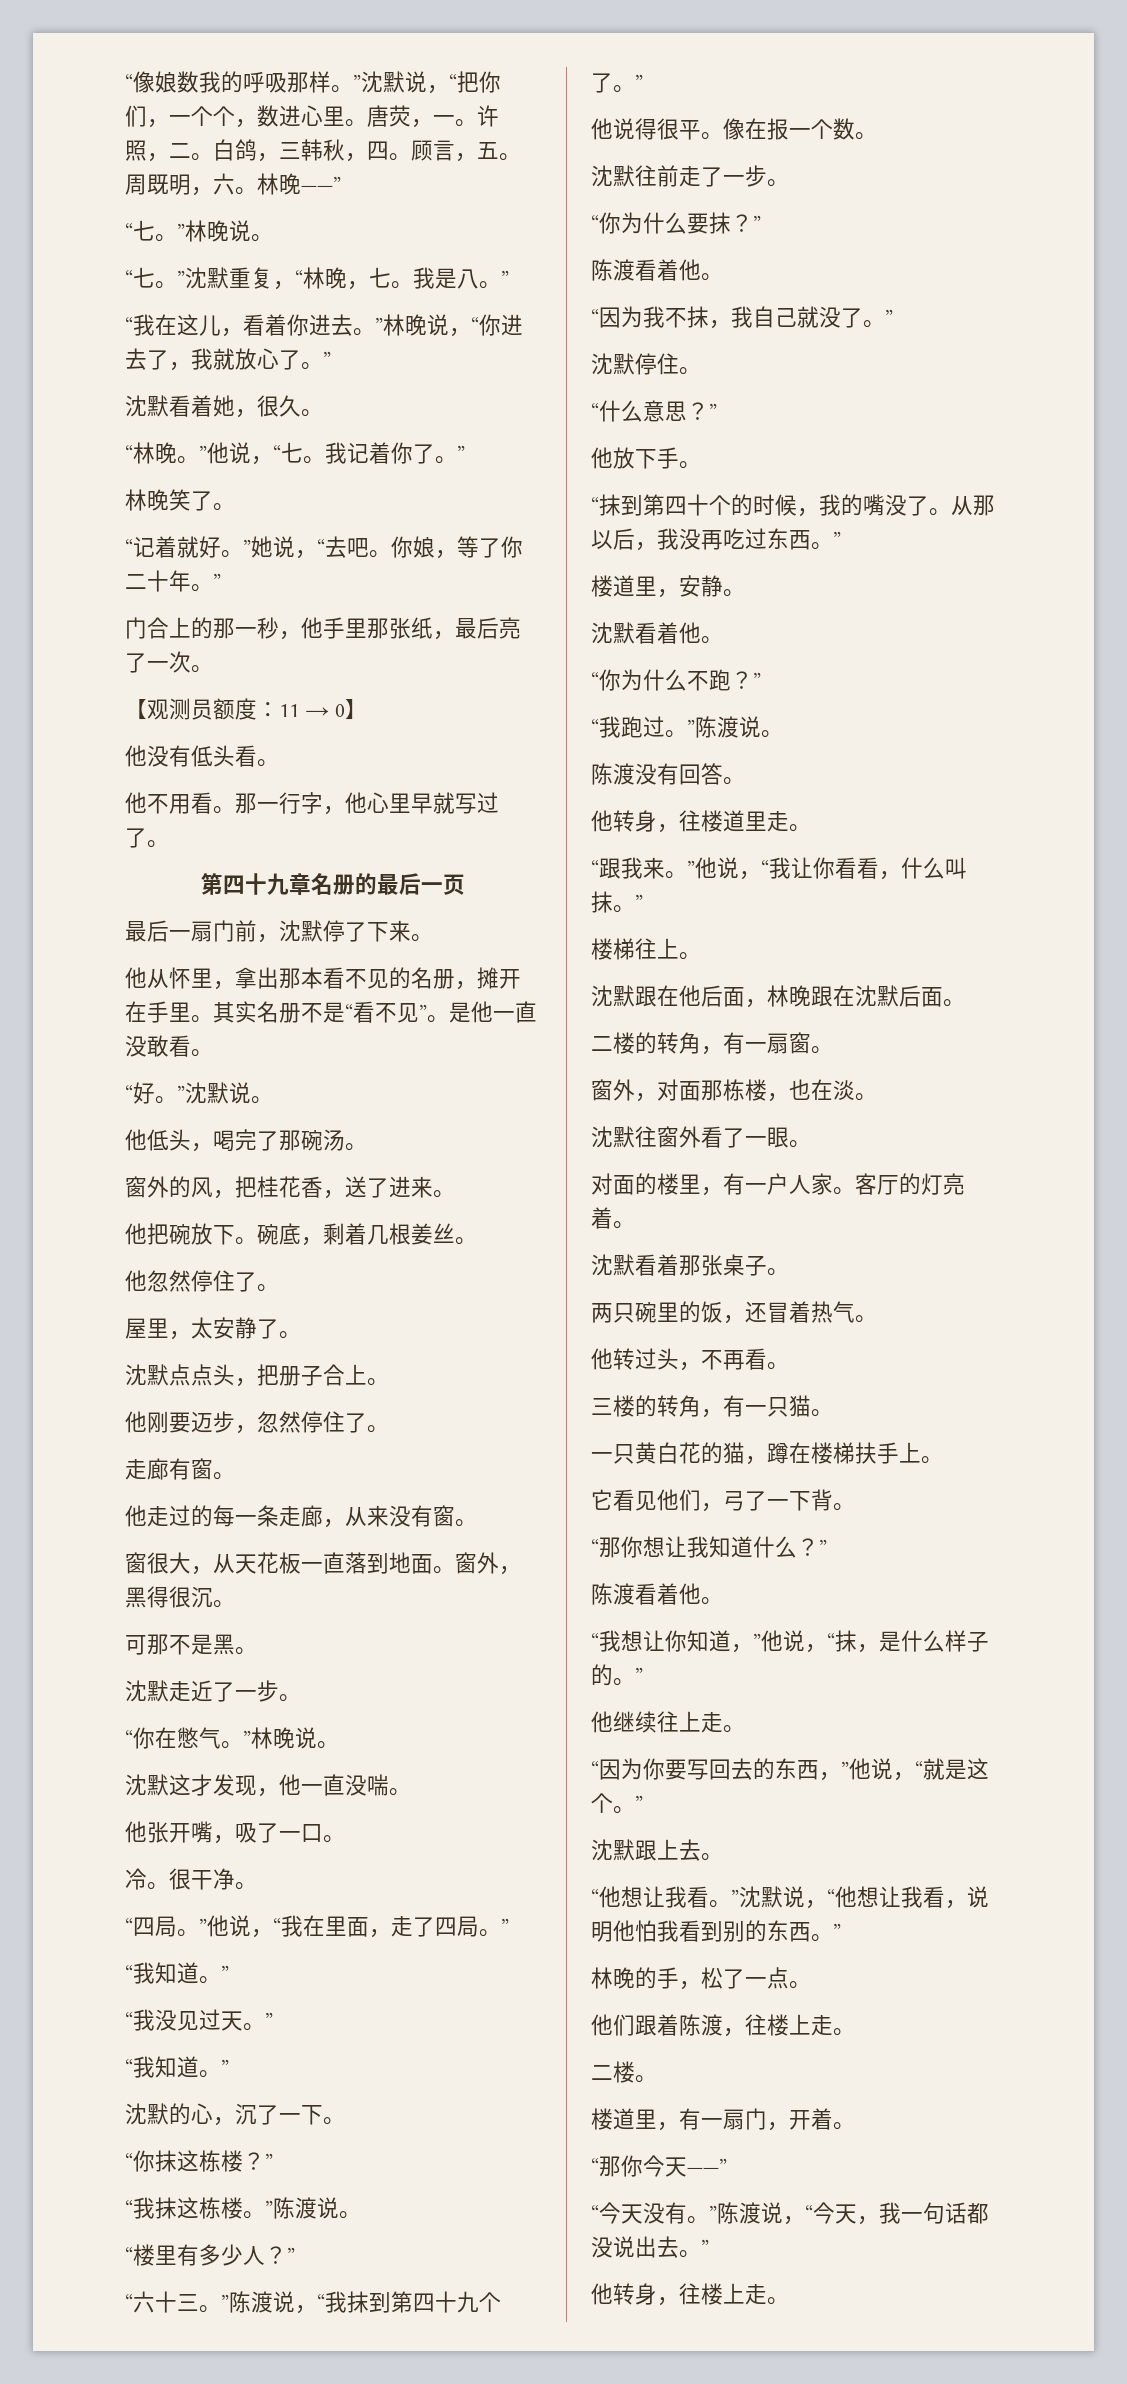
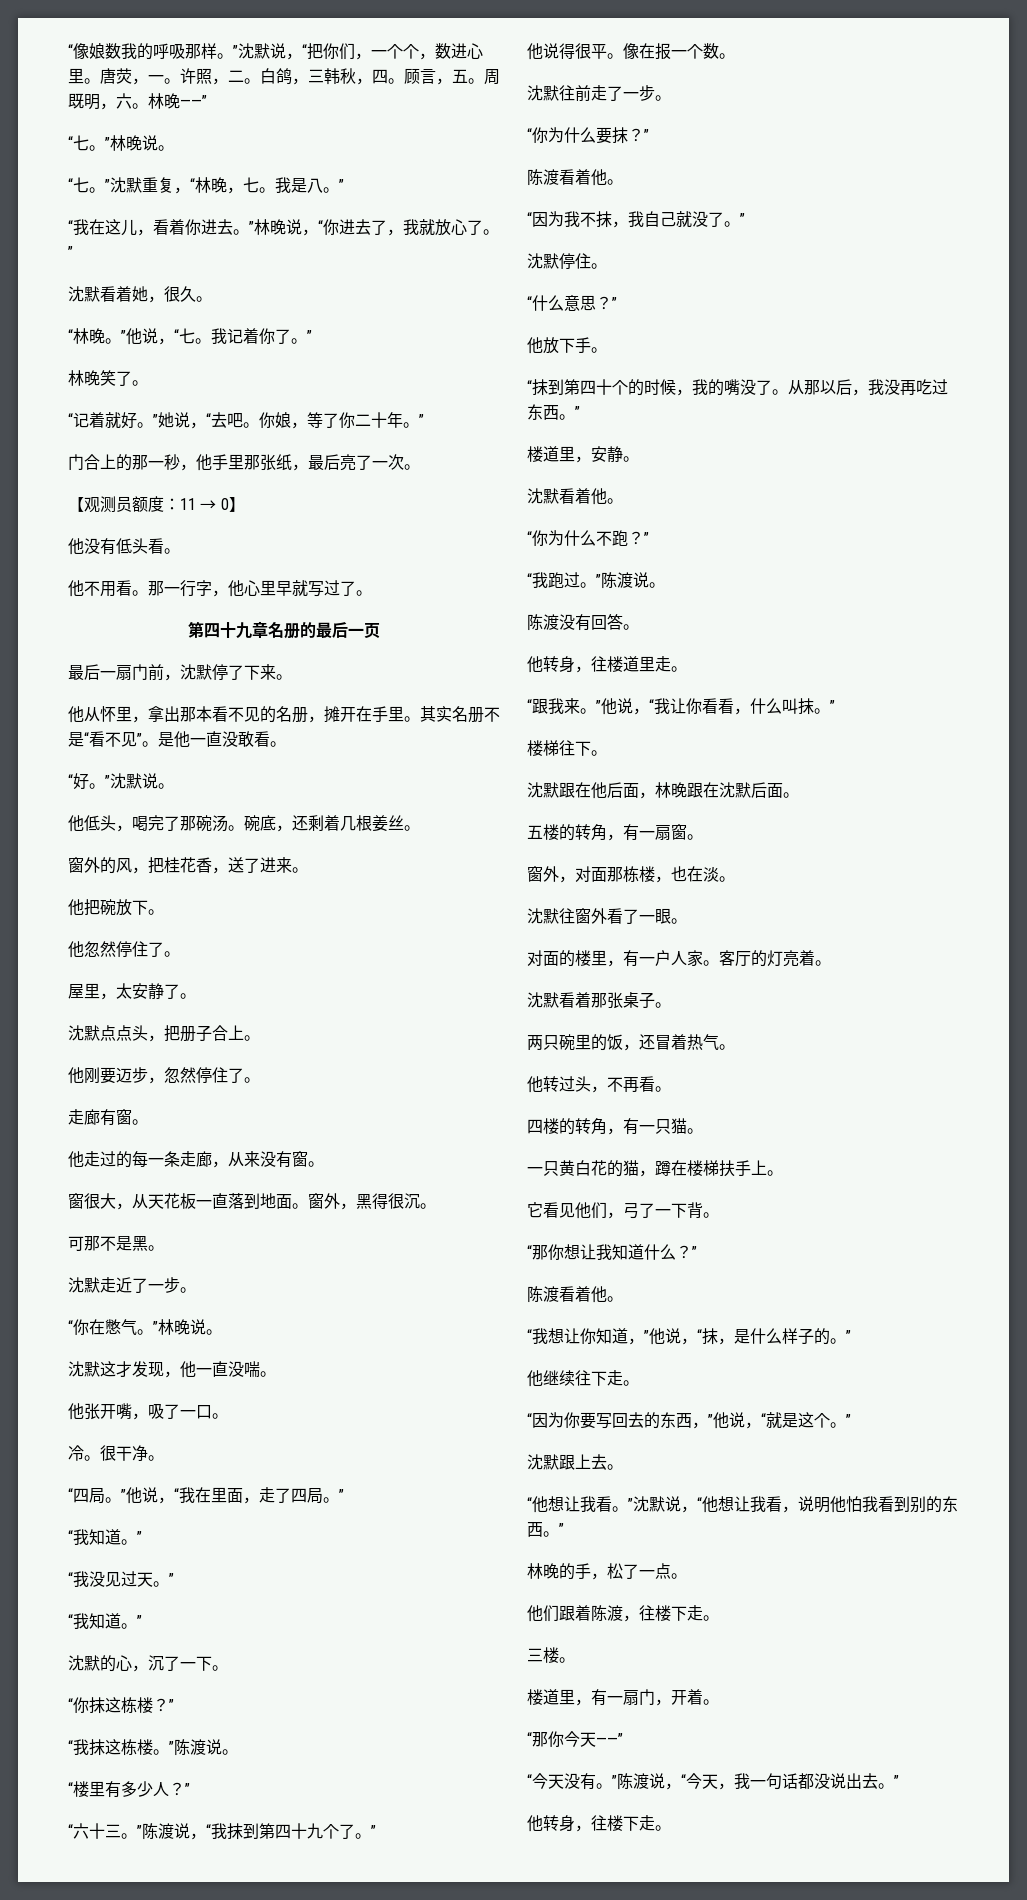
+ 碗底，还剩着几根姜丝。
- 碗底，剩着几根姜丝。
- 楼梯往上。
+ 楼梯往下。
- 二楼的转角，有一扇窗。
+ 五楼的转角，有一扇窗。
- 三楼的转角，有一只猫。
+ 四楼的转角，有一只猫。
- 他继续往上走。
+ 他继续往下走。
- 他们跟着陈渡，往楼上走。
- 二楼。
+ 他们跟着陈渡，往楼下走。
+ 三楼。
- 他转身，往楼上走。
+ 他转身，往楼下走。

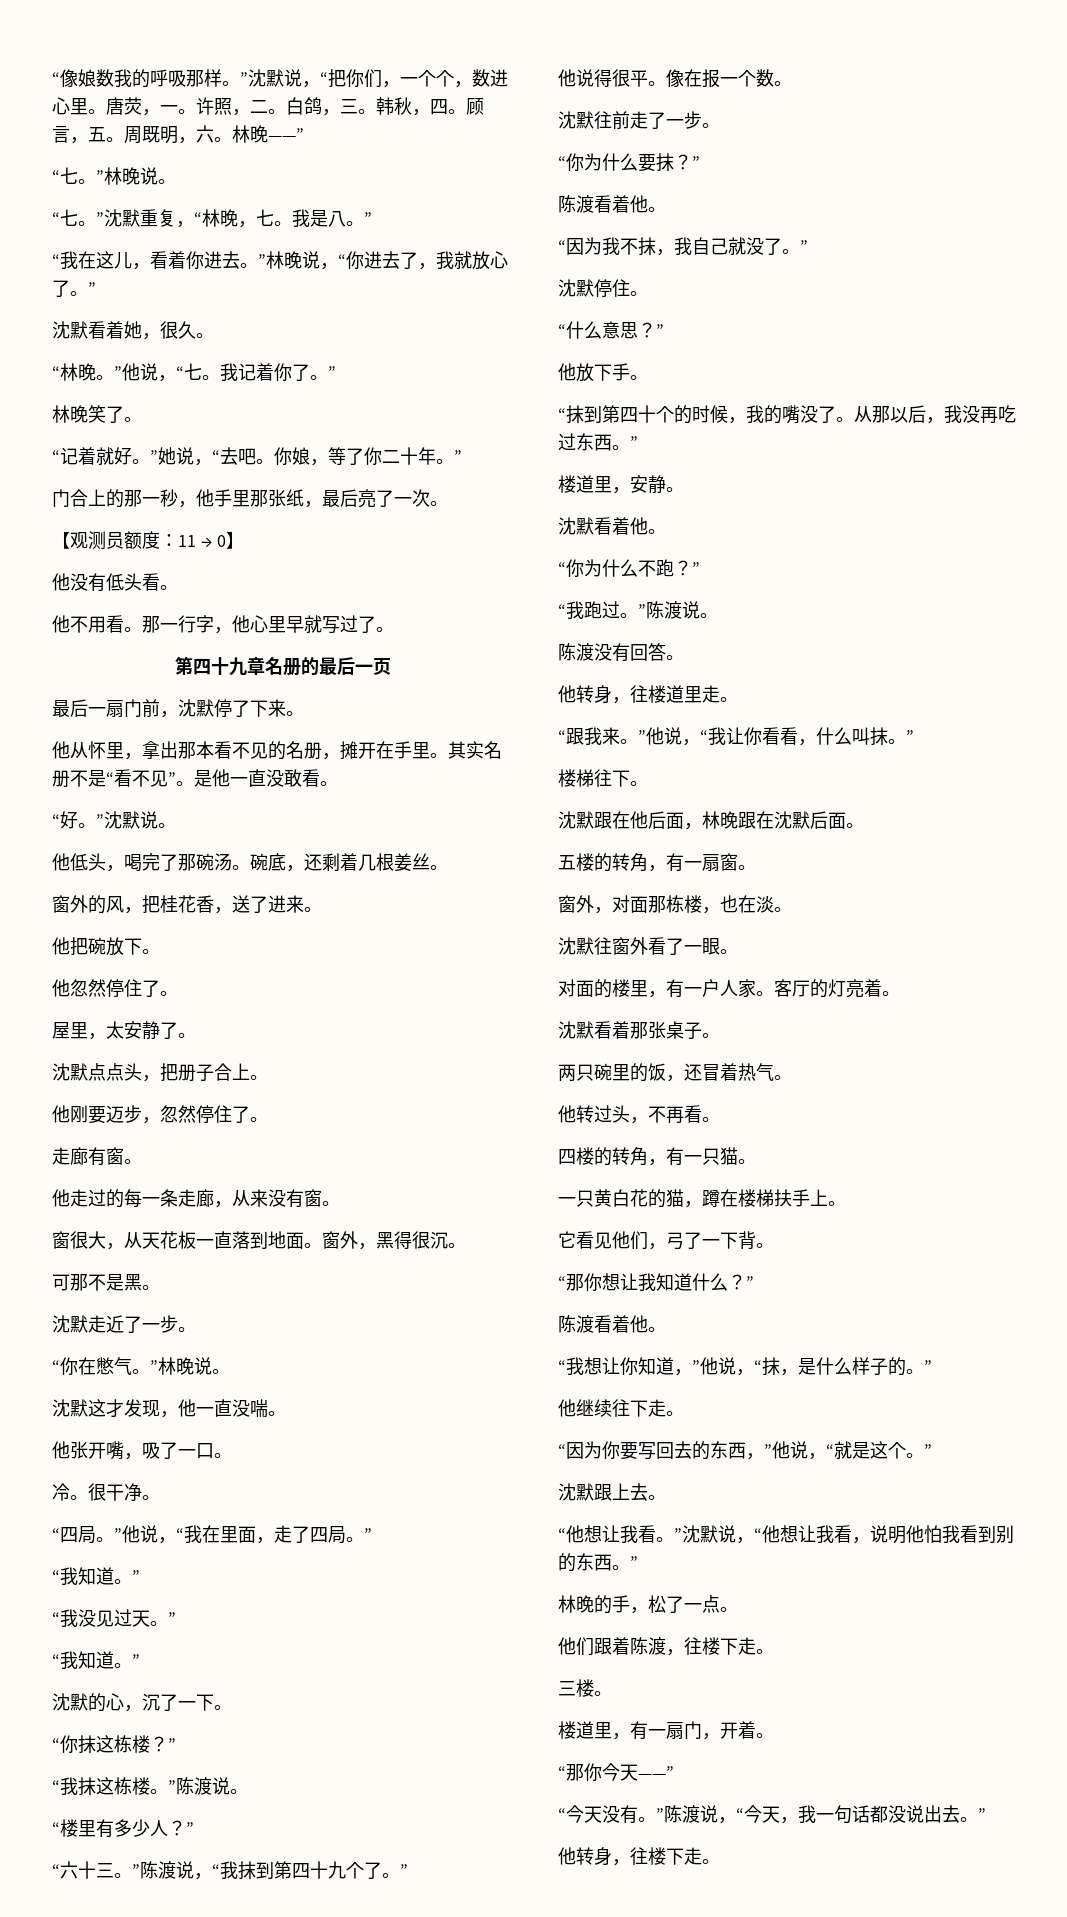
- 白鸽，三韩秋，四。
+ 白鸽，三。韩秋，四。

